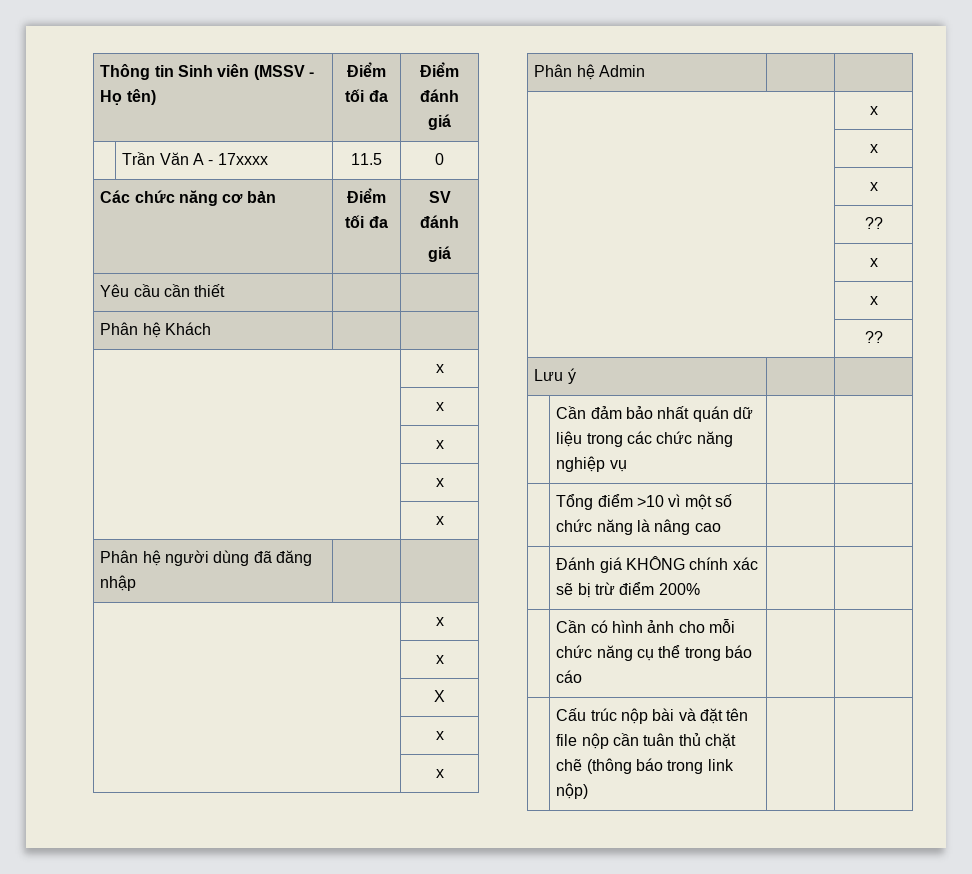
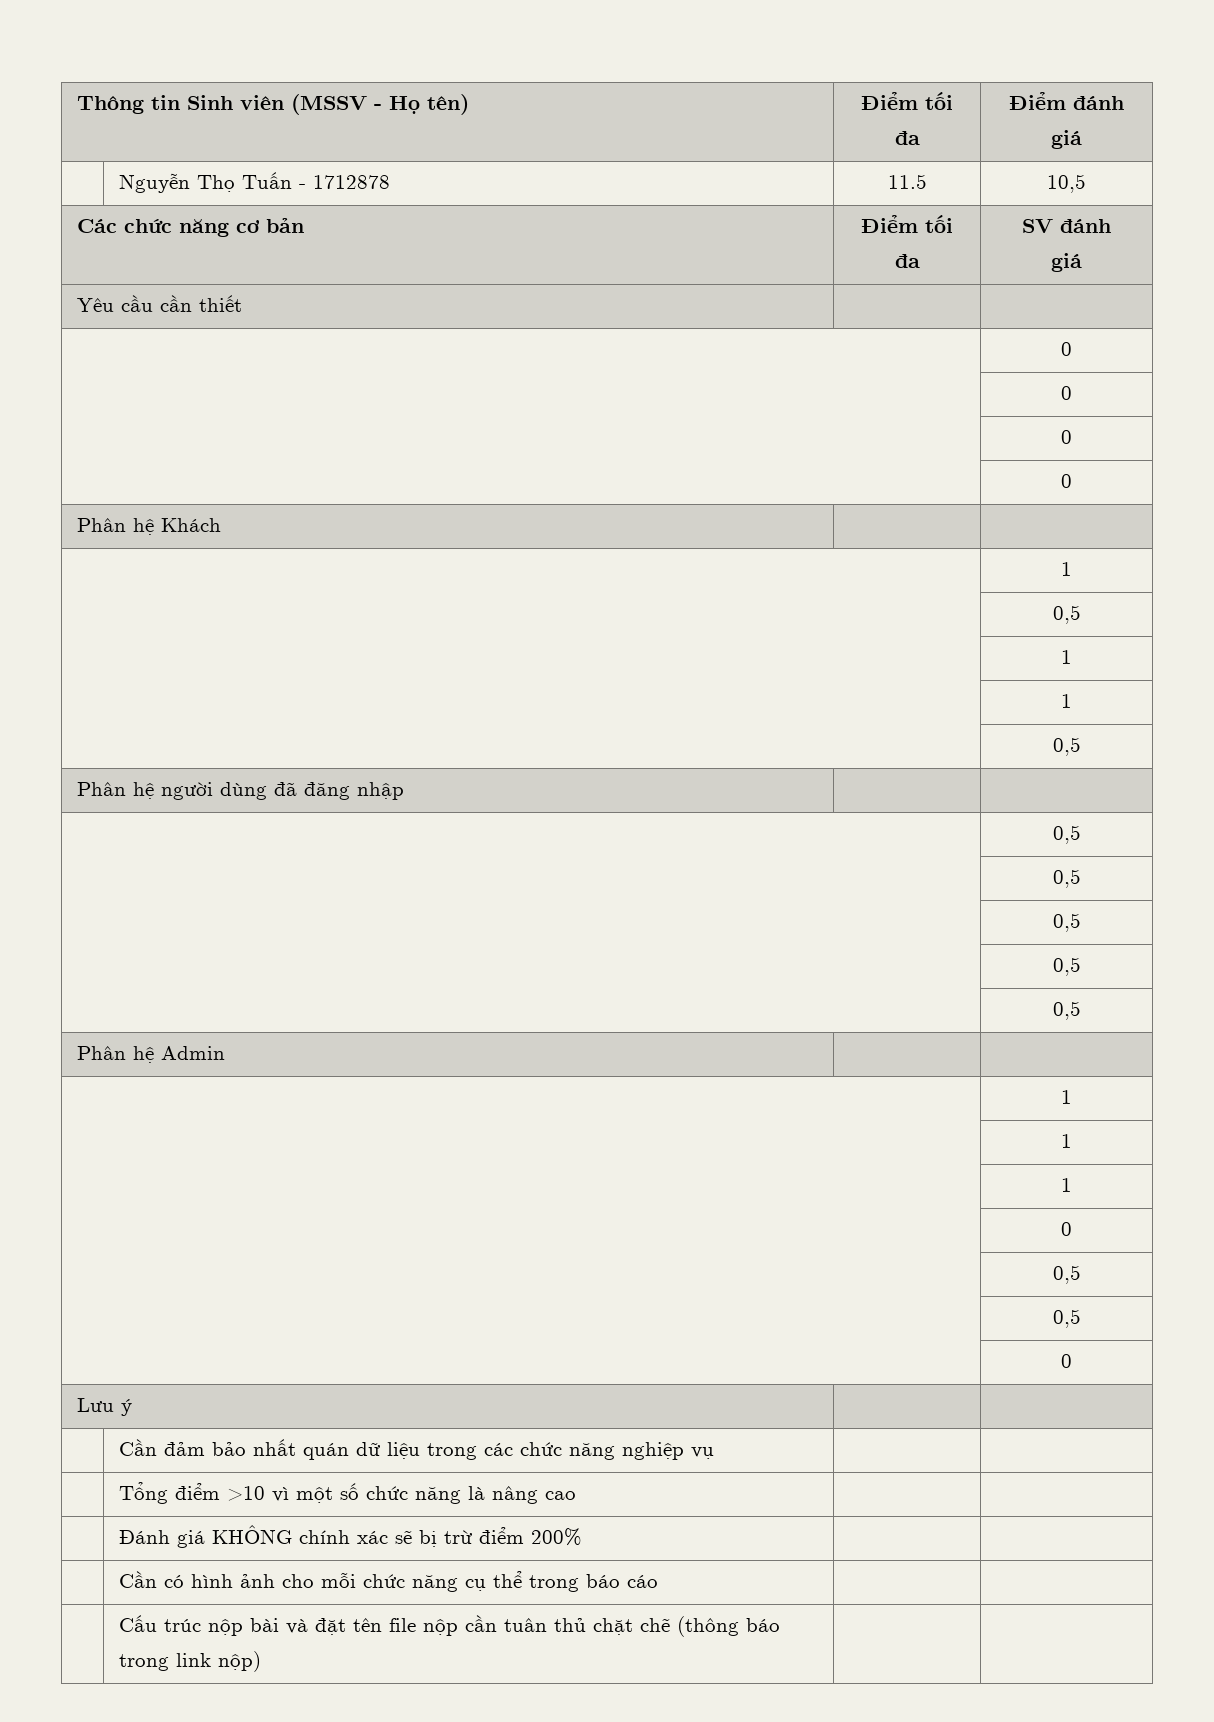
- | Trần Văn A - 17xxxx | 11.5 | 0
+ | Nguyễn Thọ Tuấn - 1712878 | 11.5 | 10,5
  Yêu cầu cần thiết | |
+ | 0
+ | 0
+ | 0
+ | 0
  Phân hệ Khách | |
- | x
- | x
- | x
- | x
- | x
+ | 1
+ | 0,5
+ | 1
+ | 1
+ | 0,5
  Phân hệ người dùng đã đăng nhập | |
- | x
- | x
- | X
- | x
- | x
+ | 0,5
+ | 0,5
+ | 0,5
+ | 0,5
+ | 0,5
  Phân hệ Admin | |
- | x
- | x
- | x
- | ??
- | x
- | x
- | ??
+ | 1
+ | 1
+ | 1
+ | 0
+ | 0,5
+ | 0,5
+ | 0

